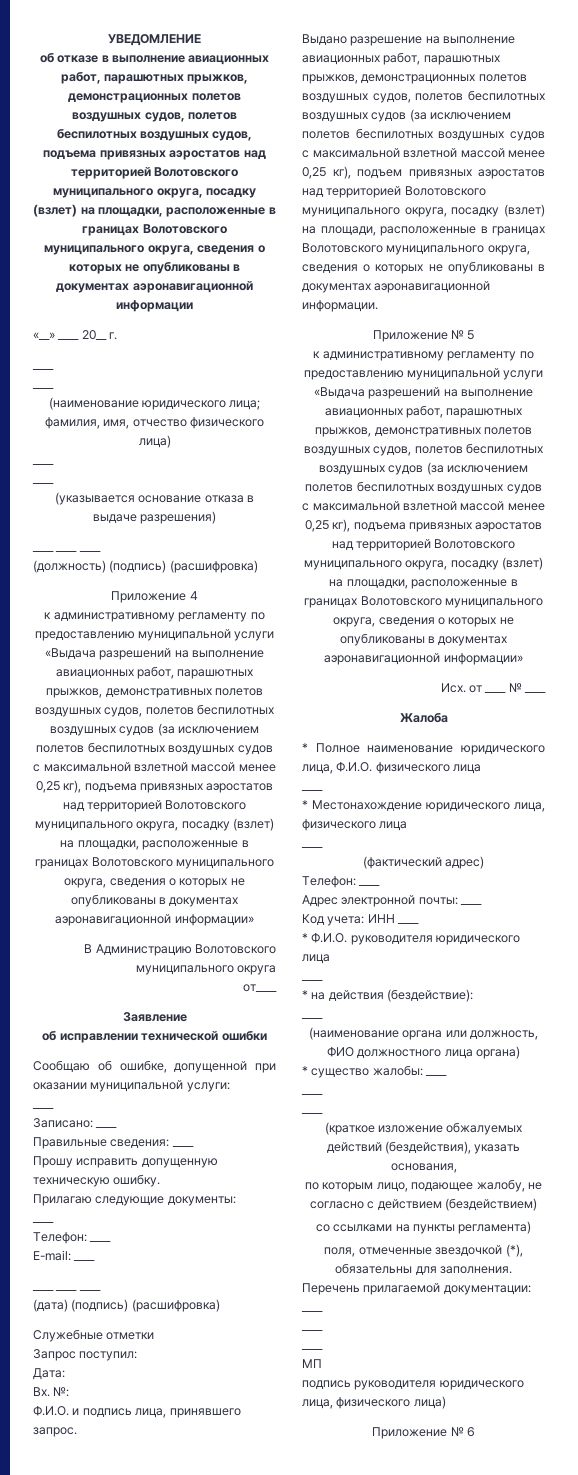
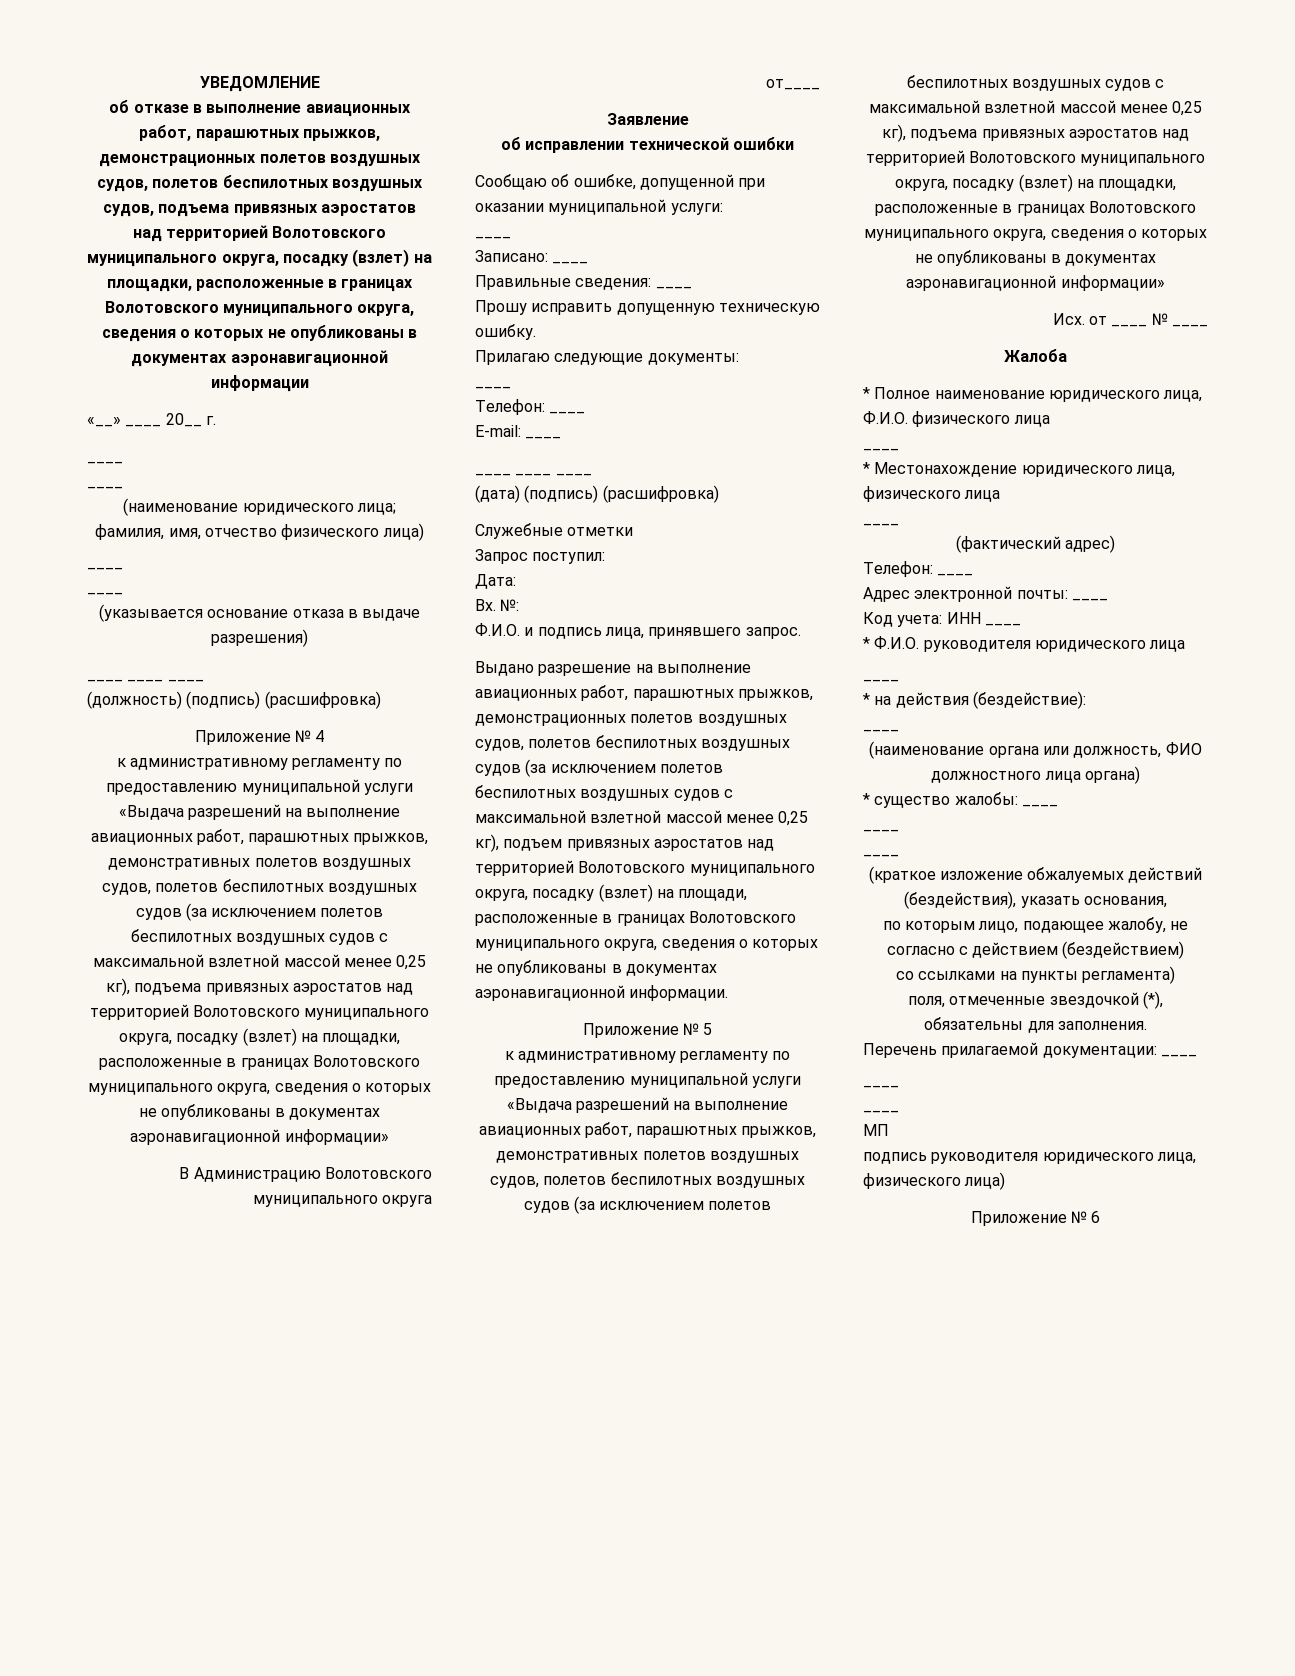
- Приложение 4
+ Приложение № 4

